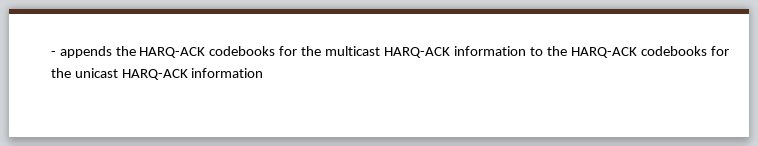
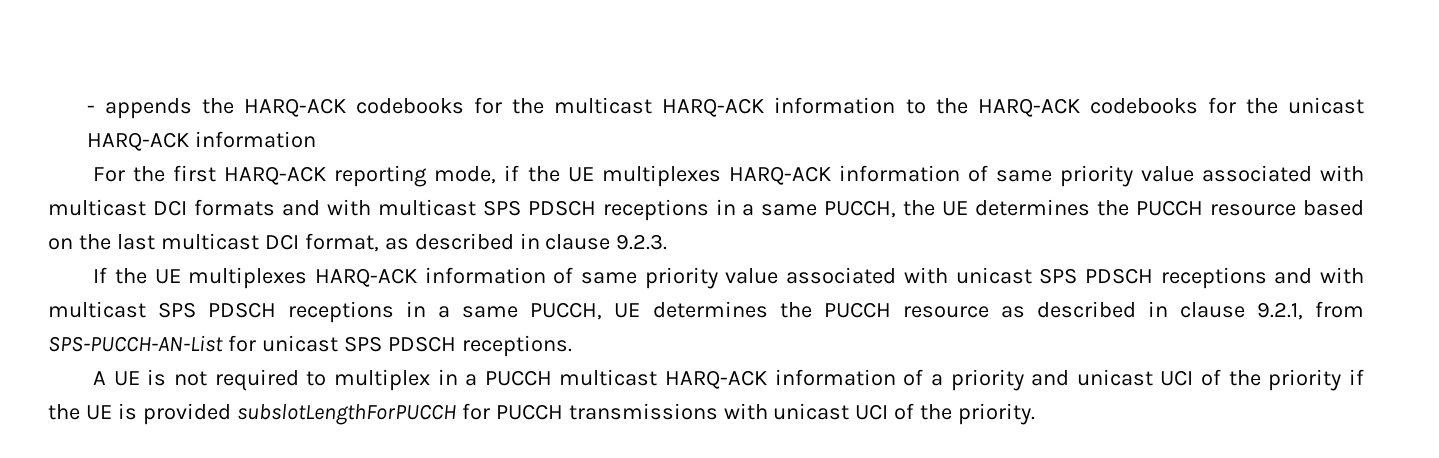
+ For the first HARQ-ACK reporting mode, if the UE multiplexes HARQ-ACK information of same priority value associated with multicast DCI formats and with multicast SPS PDSCH receptions in a same PUCCH, the UE determines the PUCCH resource based on the last multicast DCI format, as described in clause 9.2.3.
+ If the UE multiplexes HARQ-ACK information of same priority value associated with unicast SPS PDSCH receptions and with multicast SPS PDSCH receptions in a same PUCCH, UE determines the PUCCH resource as described in clause 9.2.1, from SPS-PUCCH-AN-List for unicast SPS PDSCH receptions.
+ A UE is not required to multiplex in a PUCCH multicast HARQ-ACK information of a priority and unicast UCI of the priority if the UE is provided subslotLengthForPUCCH for PUCCH transmissions with unicast UCI of the priority.

